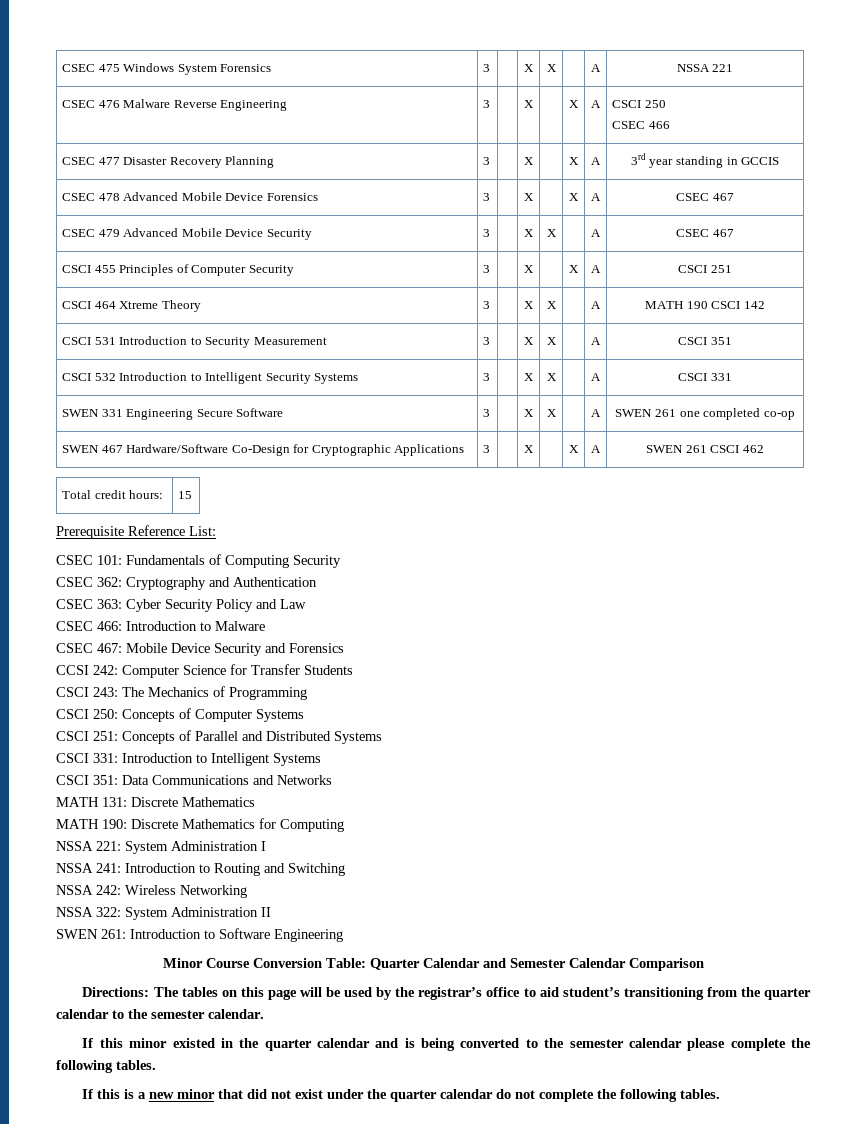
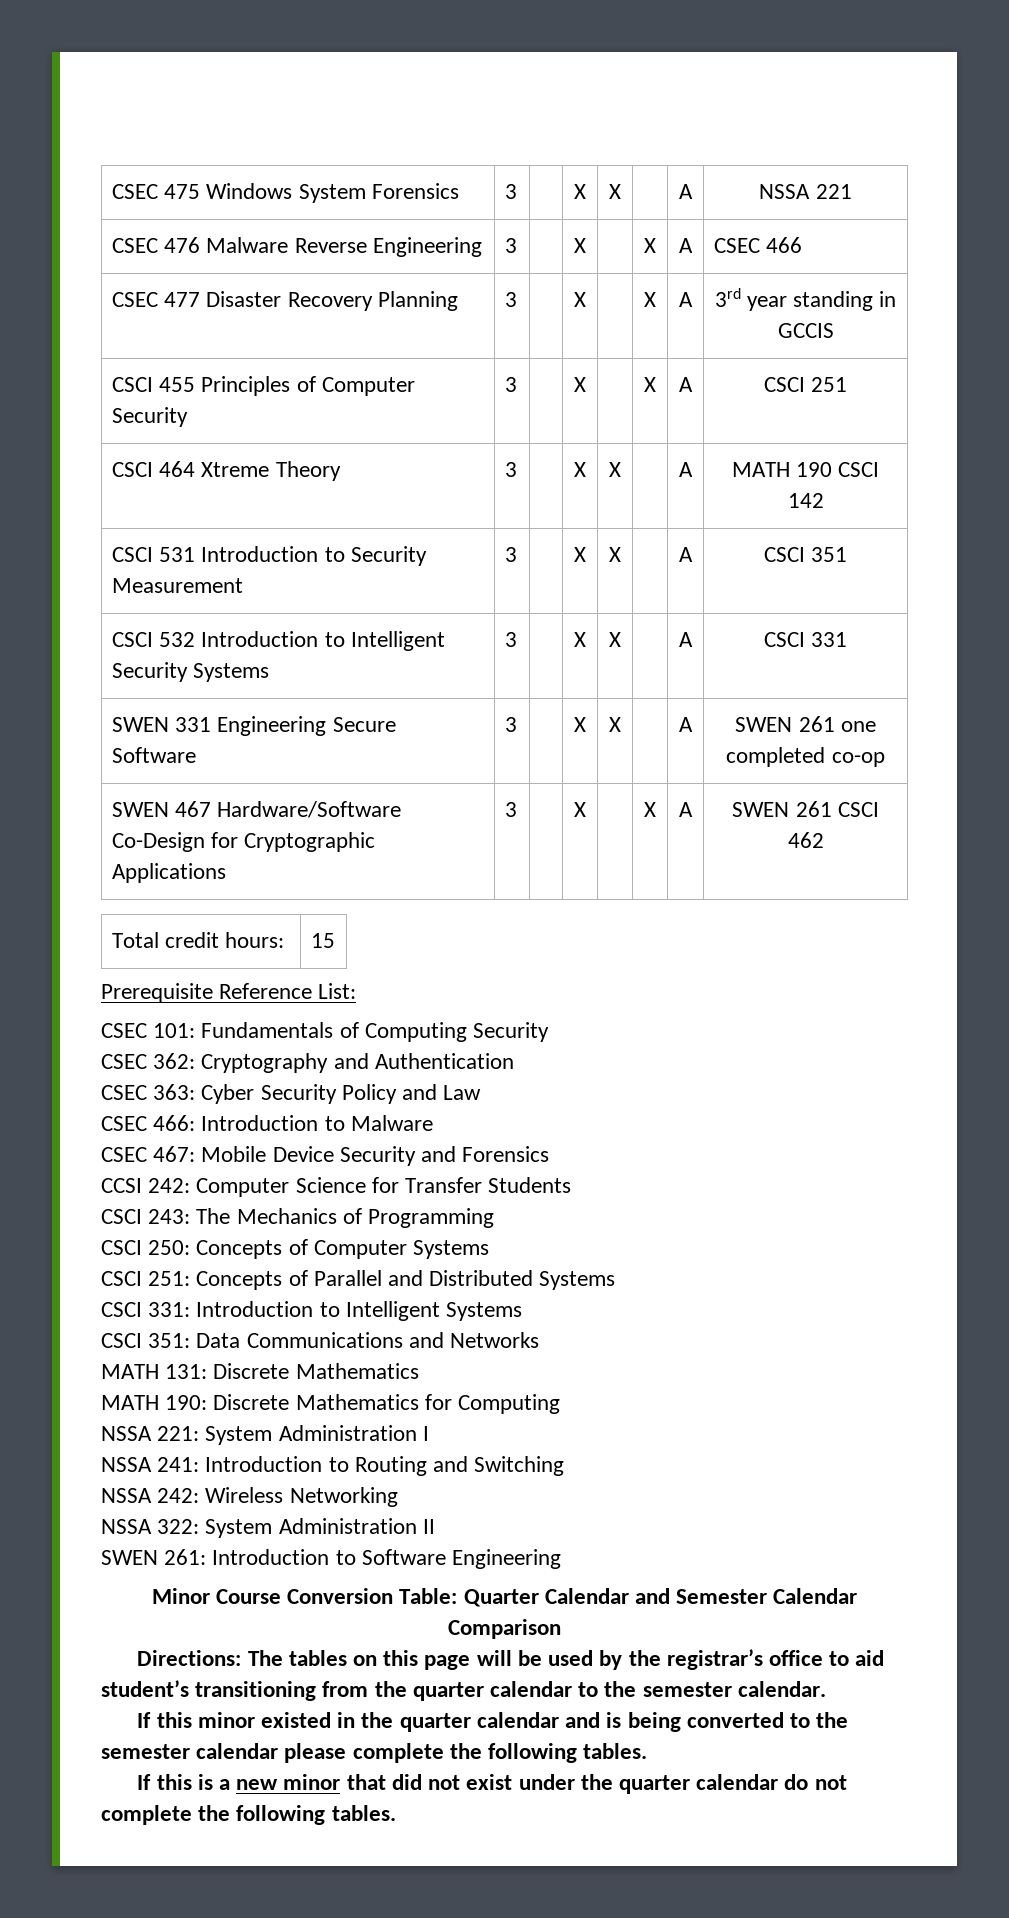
- CSEC 476 Malware Reverse Engineering | 3 | | X | | X | A | CSCI 250
- CSEC 466
+ CSEC 476 Malware Reverse Engineering | 3 | | X | | X | A | CSEC 466
- CSEC 478 Advanced Mobile Device Forensics | 3 | | X | | X | A | CSEC 467
- CSEC 479 Advanced Mobile Device Security | 3 | | X | X | | A | CSEC 467

